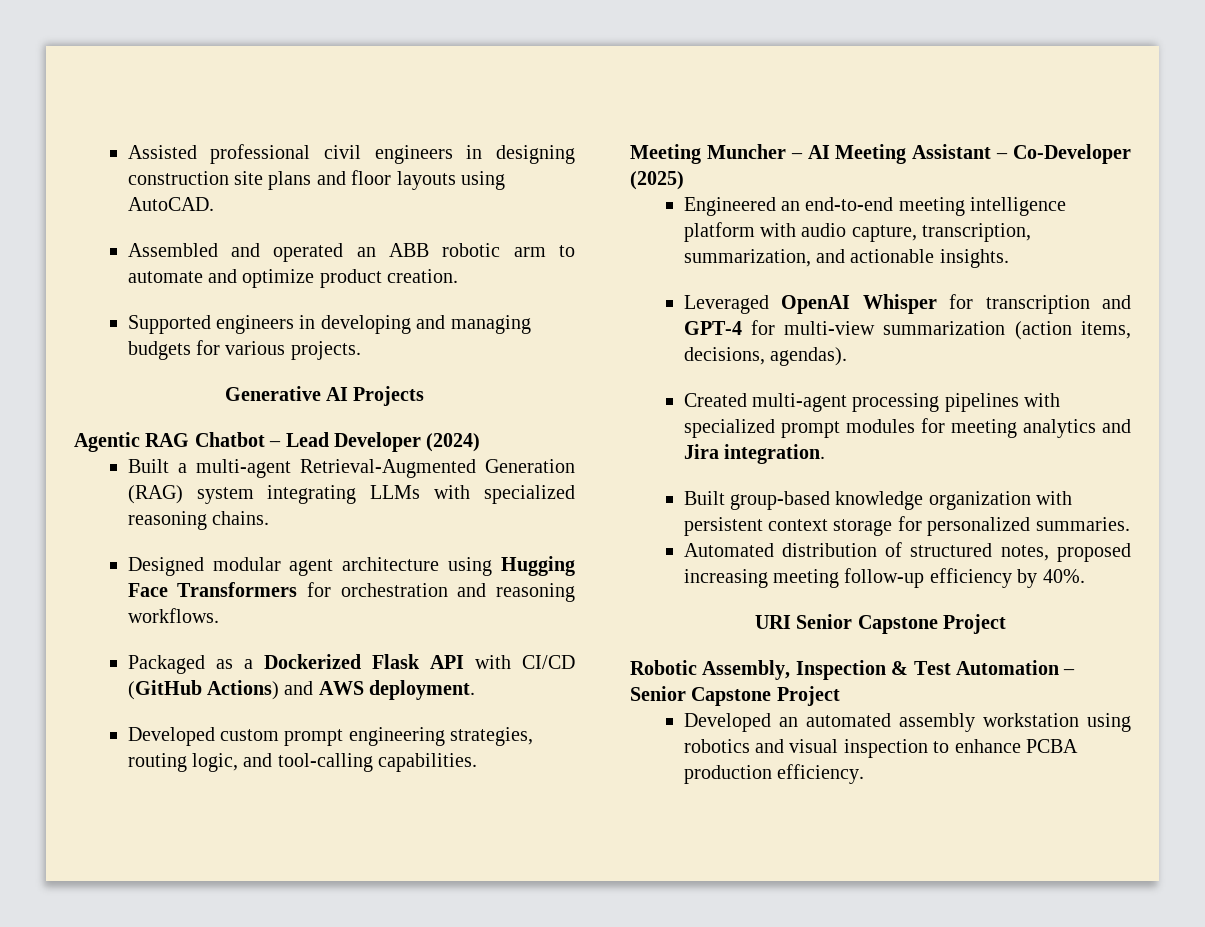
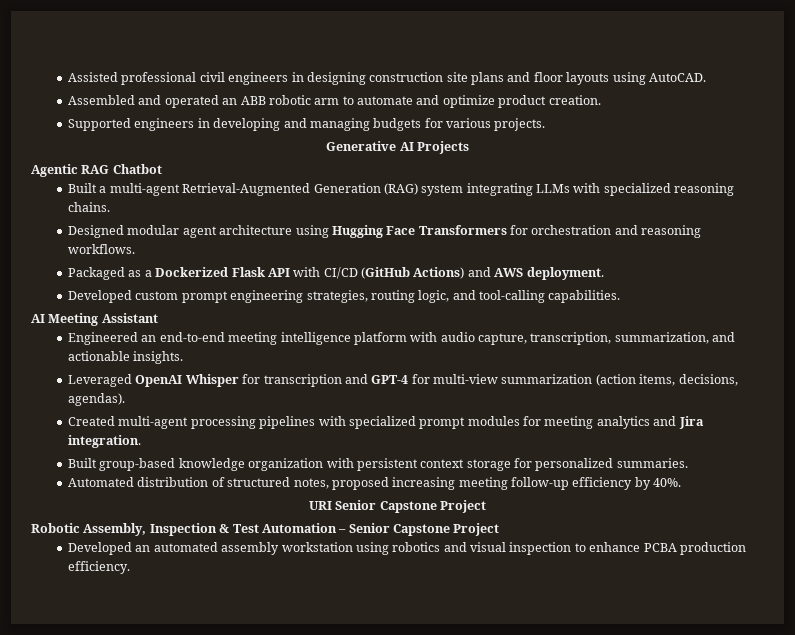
- Agentic RAG Chatbot – Lead Developer (2024)
+ Agentic RAG Chatbot
- Meeting Muncher – AI Meeting Assistant – Co-Developer (2025)
+ AI Meeting Assistant

